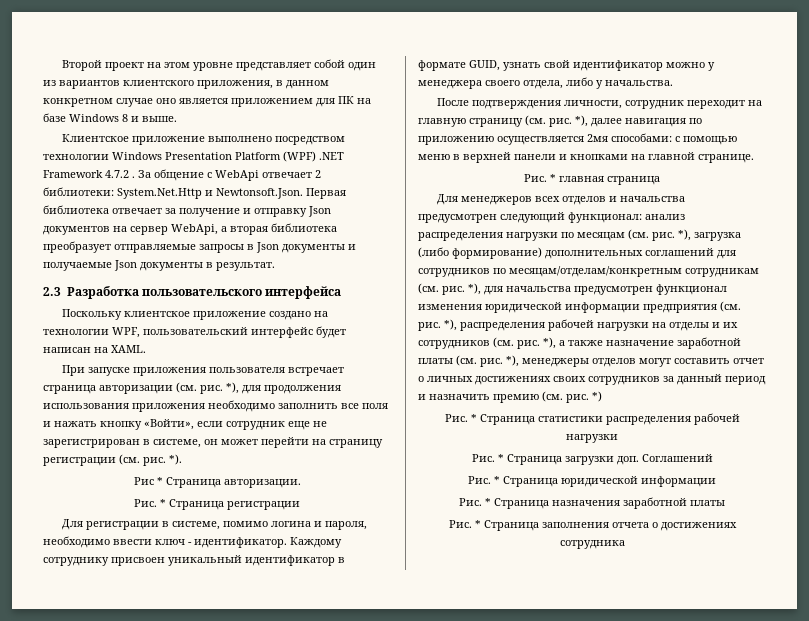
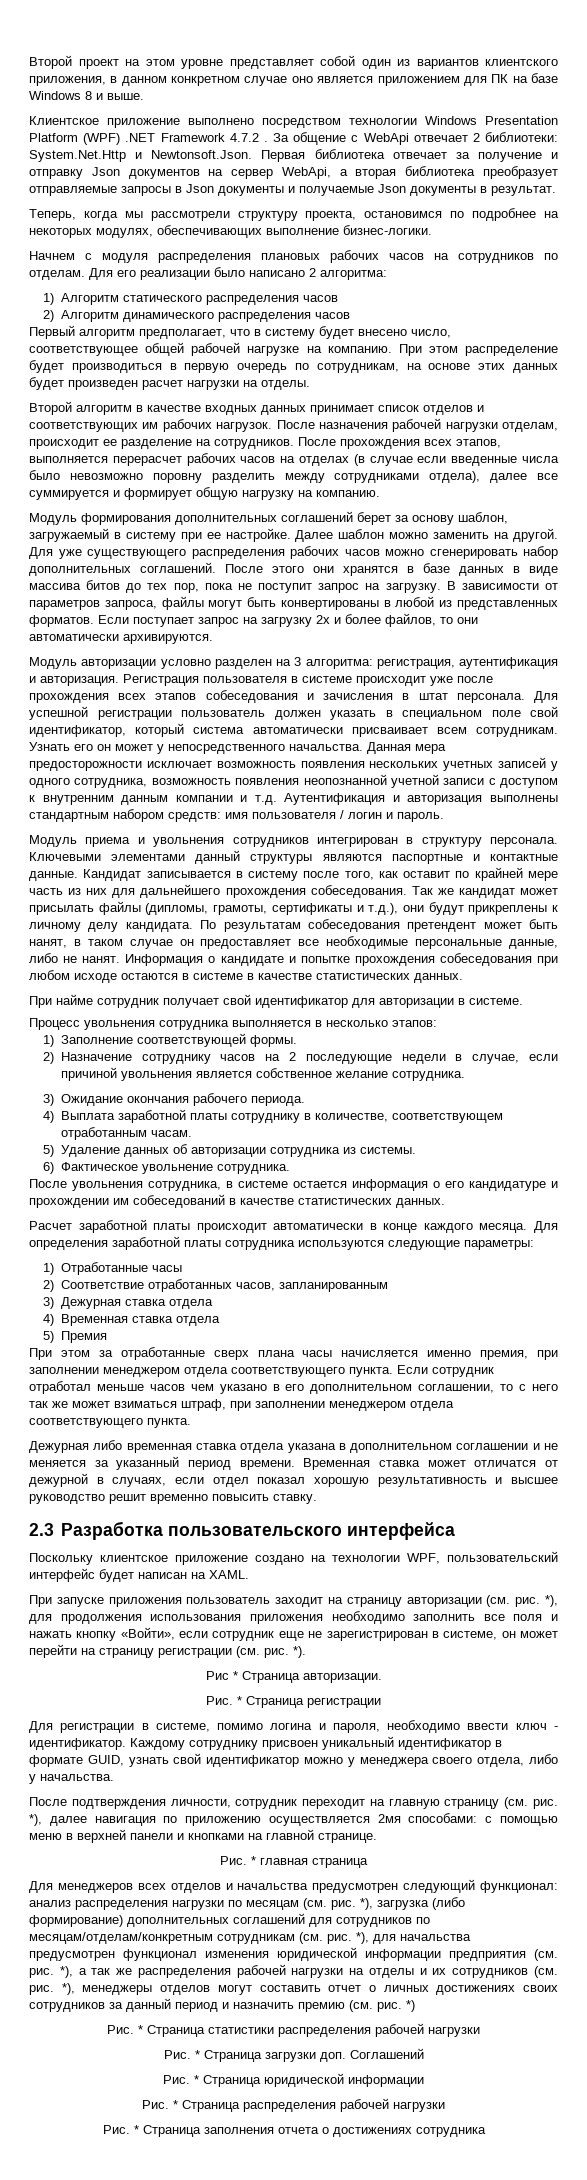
+ Теперь, когда мы рассмотрели структуру проекта, остановимся по подробнее на некоторых модулях, обеспечивающих выполнение бизнес-логики.
+ Начнем с модуля распределения плановых рабочих часов на сотрудников по отделам. Для его реализации было написано 2 алгоритма:
+ 1) Алгоритм статического распределения часов
+ 2) Алгоритм динамического распределения часов
+ Первый алгоритм предполагает, что в систему будет внесено число, соответствующее общей рабочей нагрузке на компанию. При этом распределение будет производиться в первую очередь по сотрудникам, на основе этих данных будет произведен расчет нагрузки на отделы.
+ Второй алгоритм в качестве входных данных принимает список отделов и соответствующих им рабочих нагрузок. После назначения рабочей нагрузки отделам, происходит ее разделение на сотрудников. После прохождения всех этапов, выполняется перерасчет рабочих часов на отделах (в случае если введенные числа было невозможно поровну разделить между сотрудниками отдела), далее все суммируется и формирует общую нагрузку на компанию.
+ Модуль формирования дополнительных соглашений берет за основу шаблон, загружаемый в систему при ее настройке. Далее шаблон можно заменить на другой. Для уже существующего распределения рабочих часов можно сгенерировать набор дополнительных соглашений. После этого они хранятся в базе данных в виде массива битов до тех пор, пока не поступит запрос на загрузку. В зависимости от параметров запроса, файлы могут быть конвертированы в любой из представленных форматов. Если поступает запрос на загрузку 2х и более файлов, то они автоматически архивируются.
+ Модуль авторизации условно разделен на 3 алгоритма: регистрация, аутентификация и авторизация. Регистрация пользователя в системе происходит уже после прохождения всех этапов собеседования и зачисления в штат персонала. Для успешной регистрации пользователь должен указать в специальном поле свой идентификатор, который система автоматически присваивает всем сотрудникам. Узнать его он может у непосредственного начальства. Данная мера предосторожности исключает возможность появления нескольких учетных записей у одного сотрудника, возможность появления неопознанной учетной записи с доступом к внутренним данным компании и т.д. Аутентификация и авторизация выполнены стандартным набором средств: имя пользователя / логин и пароль.
+ Модуль приема и увольнения сотрудников интегрирован в структуру персонала. Ключевыми элементами данный структуры являются паспортные и контактные данные. Кандидат записывается в систему после того, как оставит по крайней мере часть из них для дальнейшего прохождения собеседования. Так же кандидат может присылать файлы (дипломы, грамоты, сертификаты и т.д.), они будут прикреплены к личному делу кандидата. По результатам собеседования претендент может быть нанят, в таком случае он предоставляет все необходимые персональные данные, либо не нанят. Информация о кандидате и попытке прохождения собеседования при любом исходе остаются в системе в качестве статистических данных.
+ При найме сотрудник получает свой идентификатор для авторизации в системе.
+ Процесс увольнения сотрудника выполняется в несколько этапов:
+ 1) Заполнение соответствующей формы.
+ 2) Назначение сотруднику часов на 2 последующие недели в случае, если причиной увольнения является собственное желание сотрудника.
+ 3) Ожидание окончания рабочего периода.
+ 4) Выплата заработной платы сотруднику в количестве, соответствующем отработанным часам.
+ 5) Удаление данных об авторизации сотрудника из системы.
+ 6) Фактическое увольнение сотрудника.
+ После увольнения сотрудника, в системе остается информация о его кандидатуре и прохождении им собеседований в качестве статистических данных.
+ Расчет заработной платы происходит автоматически в конце каждого месяца. Для определения заработной платы сотрудника используются следующие параметры:
+ 1) Отработанные часы
+ 2) Соответствие отработанных часов, запланированным
+ 3) Дежурная ставка отдела
+ 4) Временная ставка отдела
+ 5) Премия
+ При этом за отработанные сверх плана часы начисляется именно премия, при заполнении менеджером отдела соответствующего пункта. Если сотрудник отработал меньше часов чем указано в его дополнительном соглашении, то с него так же может взиматься штраф, при заполнении менеджером отдела соответствующего пункта.
+ Дежурная либо временная ставка отдела указана в дополнительном соглашении и не меняется за указанный период времени. Временная ставка может отличатся от дежурной в случаях, если отдел показал хорошую результативность и высшее руководство решит временно повысить ставку.
- При запуске приложения пользователя встречает страница авторизации (см. рис.
+ При запуске приложения пользователь заходит на страницу авторизации (см. рис.
- *), распределения рабочей нагрузки на отделы и их сотрудников (см. рис.
+ *), а так же распределения рабочей нагрузки на отделы и их сотрудников (см. рис.
- *), а также назначение заработной платы (см. рис. *), менеджеры отделов могут составить отчет о личных достижениях своих сотрудников за данный период и назначить премию (см. рис.
+ *), менеджеры отделов могут составить отчет о личных достижениях своих сотрудников за данный период и назначить премию (см. рис.
- Рис. * Страница назначения заработной платы
+ Рис. * Страница распределения рабочей нагрузки

